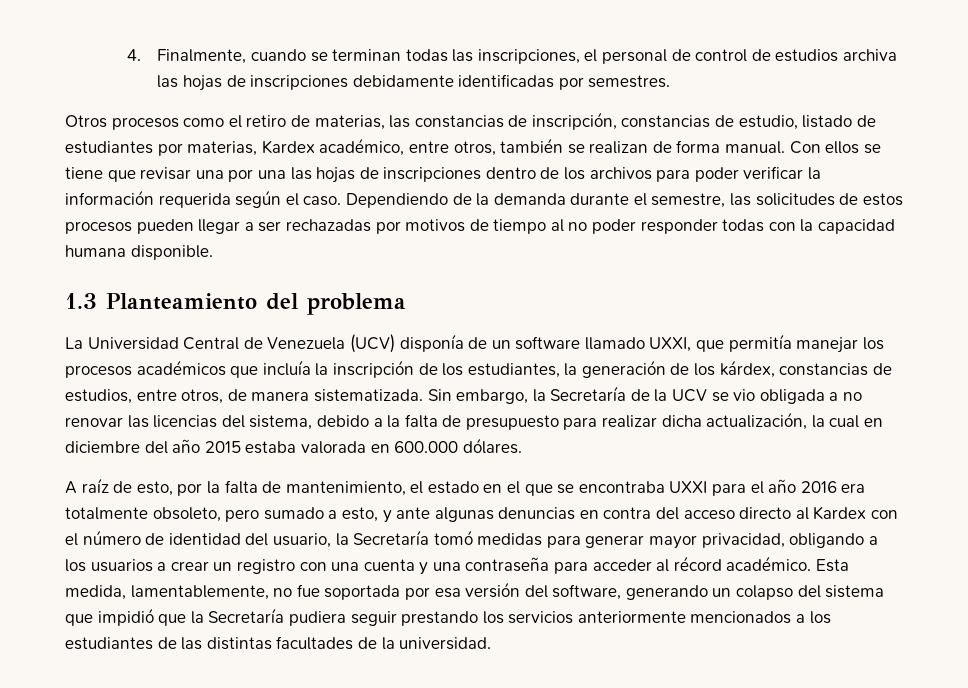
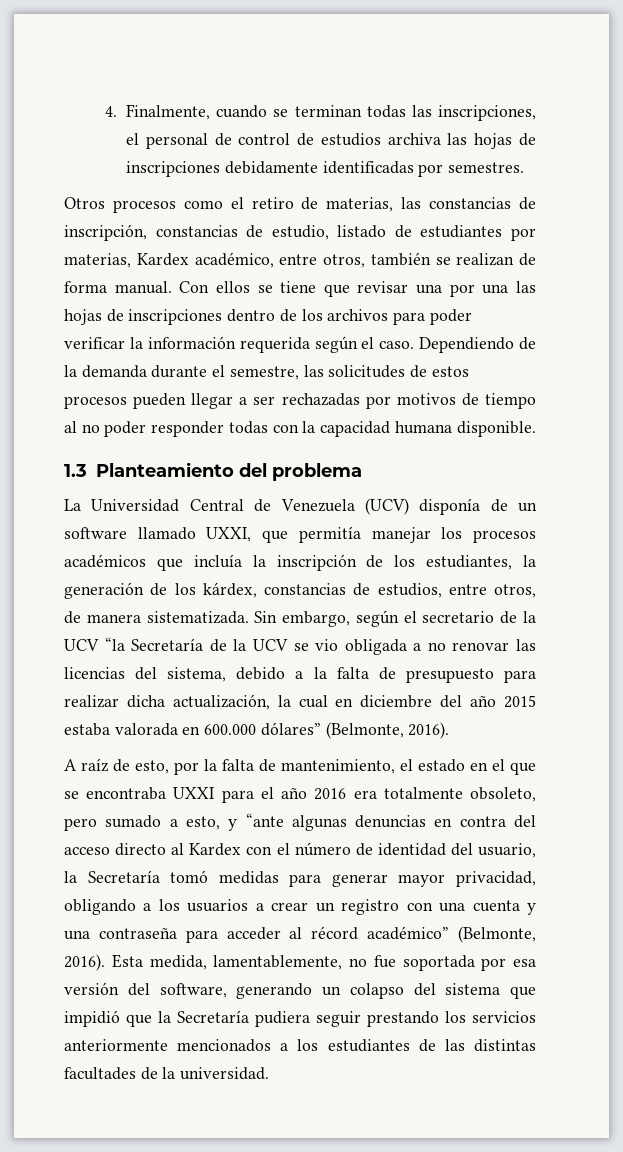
- Sin embargo, la Secretaría de la UCV se vio obligada a no renovar las licencias del sistema, debido a la falta de presupuesto para realizar dicha actualización, la cual en diciembre del año 2015 estaba valorada en 600.000 dólares.
+ Sin embargo, según el secretario de la UCV “la Secretaría de la UCV se vio obligada a no renovar las licencias del sistema, debido a la falta de presupuesto para realizar dicha actualización, la cual en diciembre del año 2015 estaba valorada en 600.000 dólares” (Belmonte, 2016).
- A raíz de esto, por la falta de mantenimiento, el estado en el que se encontraba UXXI para el año 2016 era totalmente obsoleto, pero sumado a esto, y ante algunas denuncias en contra del acceso directo al Kardex con el número de identidad del usuario, la Secretaría tomó medidas para generar mayor privacidad, obligando a los usuarios a crear un registro con una cuenta y una contraseña para acceder al récord académico.
+ A raíz de esto, por la falta de mantenimiento, el estado en el que se encontraba UXXI para el año 2016 era totalmente obsoleto, pero sumado a esto, y “ante algunas denuncias en contra del acceso directo al Kardex con el número de identidad del usuario, la Secretaría tomó medidas para generar mayor privacidad, obligando a los usuarios a crear un registro con una cuenta y una contraseña para acceder al récord académico” (Belmonte, 2016).

